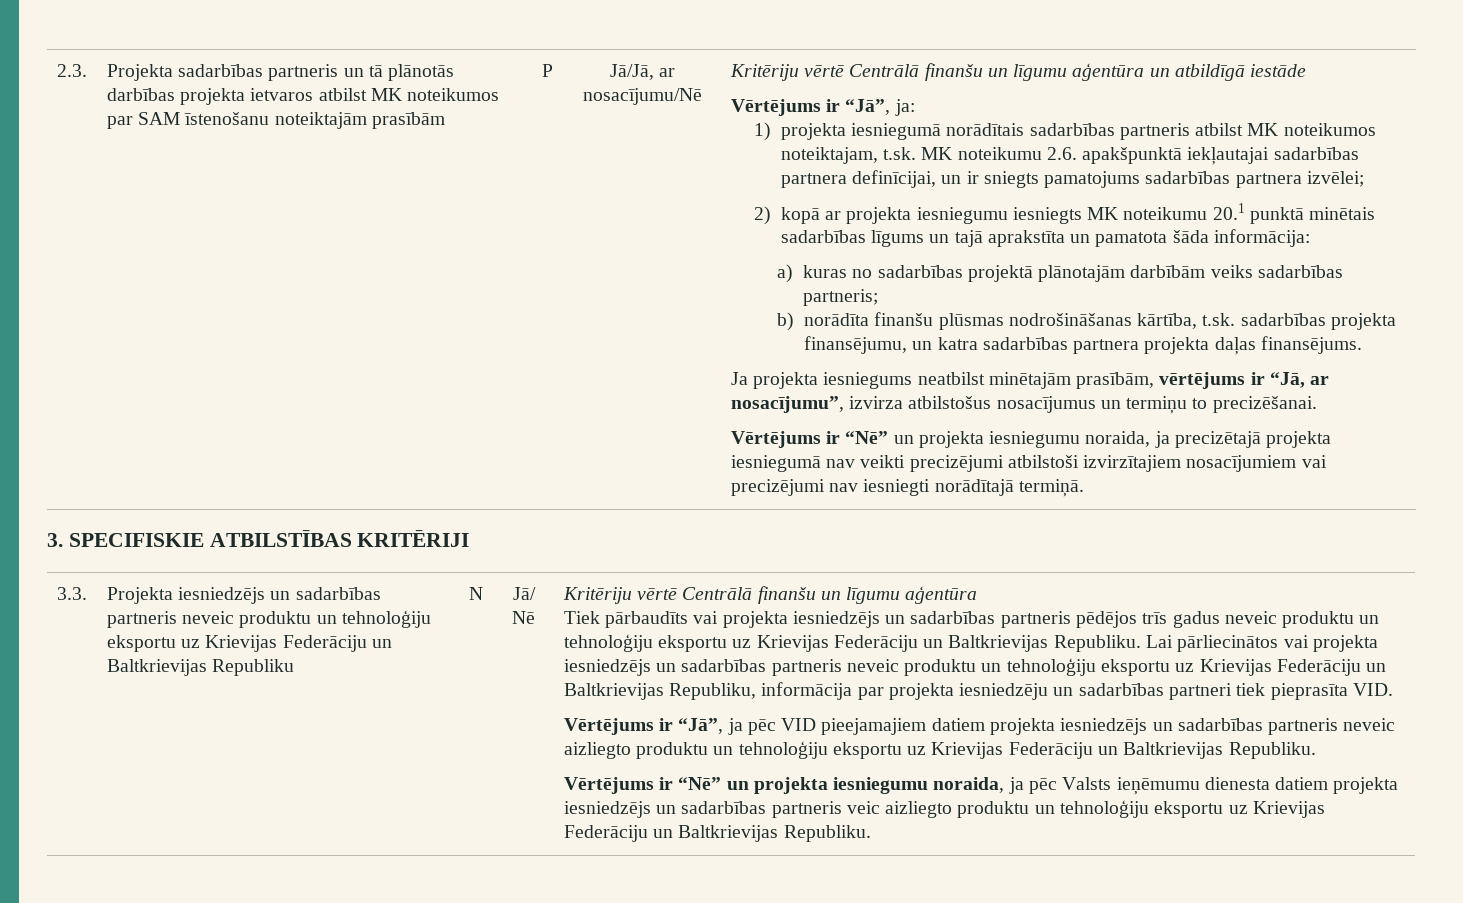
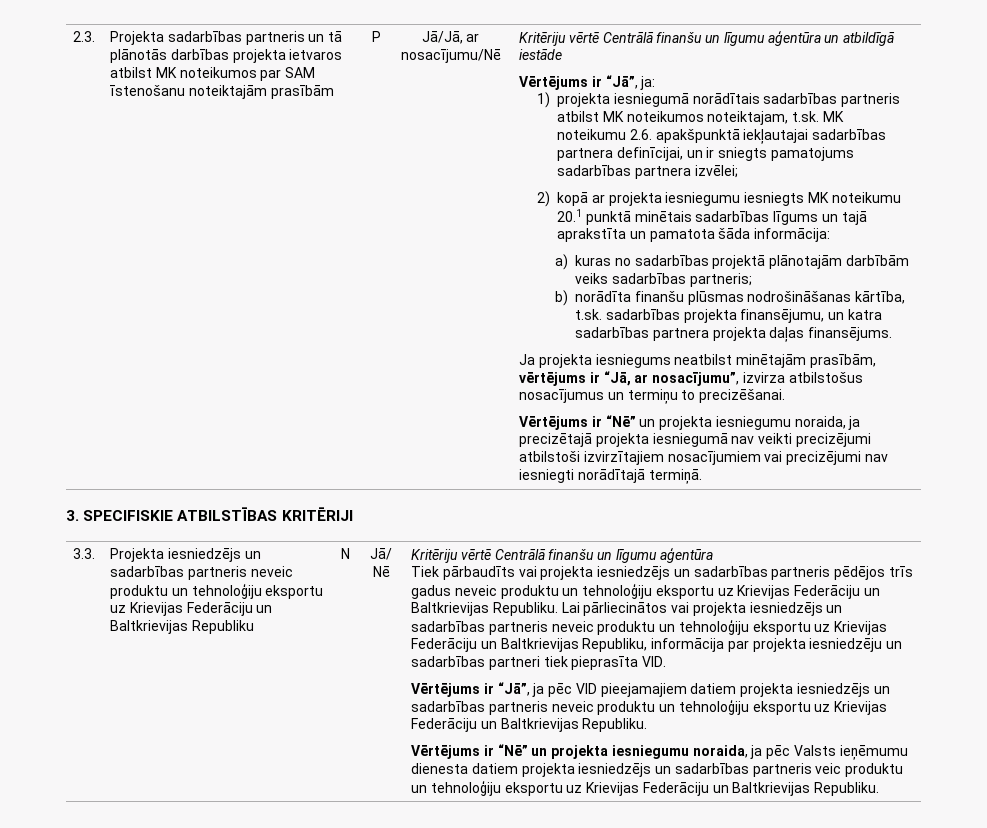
- Vērtējums ir “Jā”, ja pēc VID pieejamajiem datiem projekta iesniedzējs un sadarbības partneris neveic aizliegto produktu un tehnoloģiju eksportu uz Krievijas Federāciju un Baltkrievijas Republiku.
+ Vērtējums ir “Jā”, ja pēc VID pieejamajiem datiem projekta iesniedzējs un sadarbības partneris neveic produktu un tehnoloģiju eksportu uz Krievijas Federāciju un Baltkrievijas Republiku.
- Vērtējums ir “Nē” un projekta iesniegumu noraida, ja pēc Valsts ieņēmumu dienesta datiem projekta iesniedzējs un sadarbības partneris veic aizliegto produktu un tehnoloģiju eksportu uz Krievijas Federāciju un Baltkrievijas Republiku.
+ Vērtējums ir “Nē” un projekta iesniegumu noraida, ja pēc Valsts ieņēmumu dienesta datiem projekta iesniedzējs un sadarbības partneris veic produktu un tehnoloģiju eksportu uz Krievijas Federāciju un Baltkrievijas Republiku.

